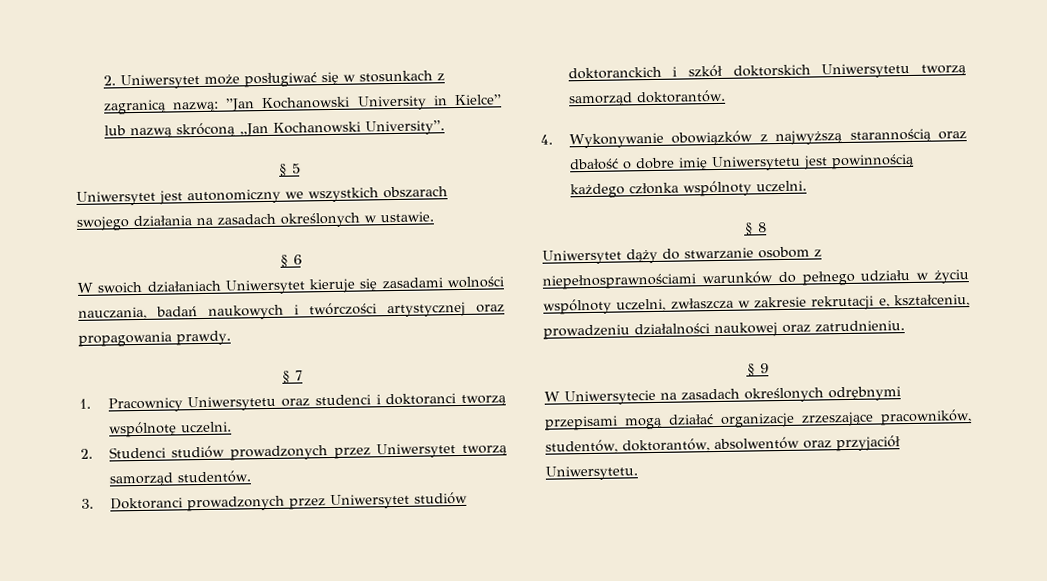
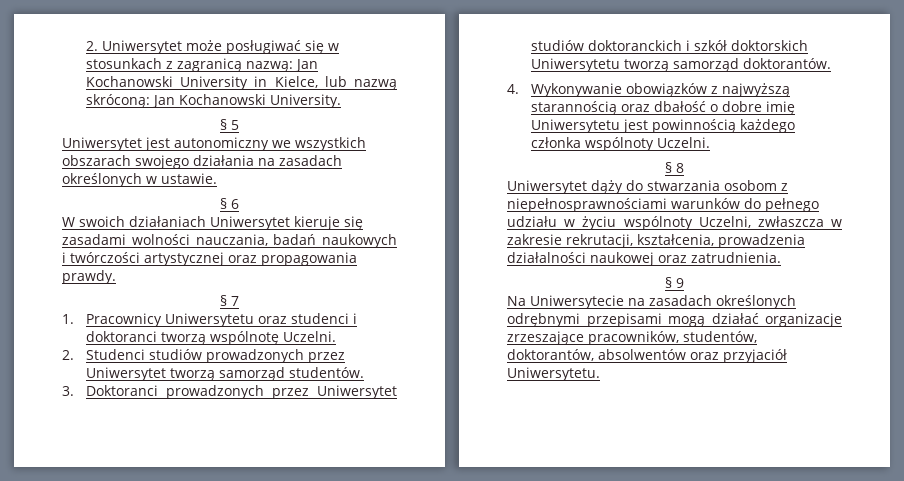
- 2. Uniwersytet może posługiwać się w stosunkach z zagranicą nazwą: ”Jan Kochanowski University in Kielce” lub nazwą skróconą „Jan Kochanowski University”.
+ 2. Uniwersytet może posługiwać się w stosunkach z zagranicą nazwą: Jan Kochanowski University in Kielce, lub nazwą skróconą: Jan Kochanowski University.
- 1. Pracownicy Uniwersytetu oraz studenci i doktoranci tworzą wspólnotę uczelni.
+ 1. Pracownicy Uniwersytetu oraz studenci i doktoranci tworzą wspólnotę Uczelni.
- 4. Wykonywanie obowiązków z najwyższą starannością oraz dbałość o dobre imię Uniwersytetu jest powinnością każdego członka wspólnoty uczelni.
+ 4. Wykonywanie obowiązków z najwyższą starannością oraz dbałość o dobre imię Uniwersytetu jest powinnością każdego członka wspólnoty Uczelni.
- Uniwersytet dąży do stwarzanie osobom z niepełnosprawnościami warunków do pełnego udziału w życiu wspólnoty uczelni, zwłaszcza w zakresie rekrutacji e, kształceniu, prowadzeniu działalności naukowej oraz zatrudnieniu.
+ Uniwersytet dąży do stwarzania osobom z niepełnosprawnościami warunków do pełnego udziału w życiu wspólnoty Uczelni, zwłaszcza w zakresie rekrutacji, kształcenia, prowadzenia działalności naukowej oraz zatrudnienia.
- W Uniwersytecie na zasadach określonych odrębnymi przepisami mogą działać organizacje zrzeszające pracowników, studentów, doktorantów, absolwentów oraz przyjaciół Uniwersytetu.
+ Na Uniwersytecie na zasadach określonych odrębnymi przepisami mogą działać organizacje zrzeszające pracowników, studentów, doktorantów, absolwentów oraz przyjaciół Uniwersytetu.

